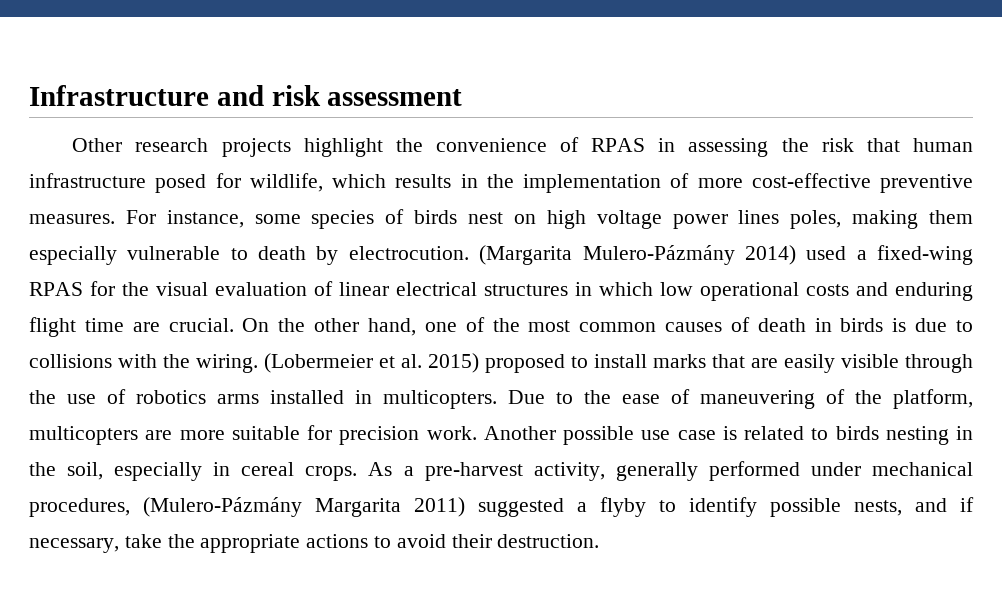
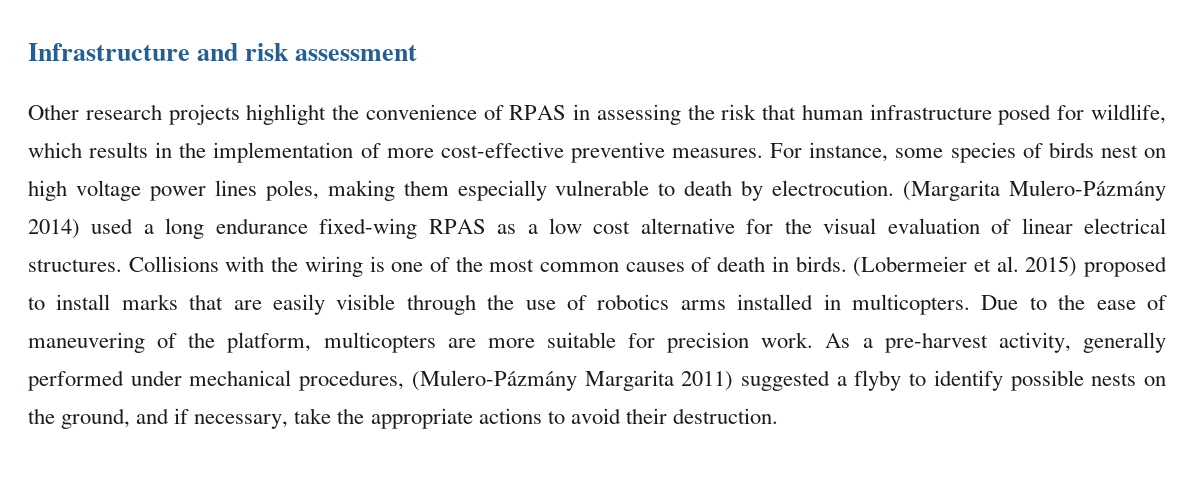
- (Margarita Mulero-Pázmány 2014) used a fixed-wing RPAS for the visual evaluation of linear electrical structures in which low operational costs and enduring flight time are crucial. On the other hand, one of the most common causes of death in birds is due to collisions with the wiring.
+ (Margarita Mulero-Pázmány 2014) used a long endurance fixed-wing RPAS as a low cost alternative for the visual evaluation of linear electrical structures. Collisions with the wiring is one of the most common causes of death in birds.
- Another possible use case is related to birds nesting in the soil, especially in cereal crops.
- As a pre-harvest activity, generally performed under mechanical procedures, (Mulero-Pázmány Margarita 2011) suggested a flyby to identify possible nests, and if necessary, take the appropriate actions to avoid their destruction.
+ As a pre-harvest activity, generally performed under mechanical procedures, (Mulero-Pázmány Margarita 2011) suggested a flyby to identify possible nests on the ground, and if necessary, take the appropriate actions to avoid their destruction.

